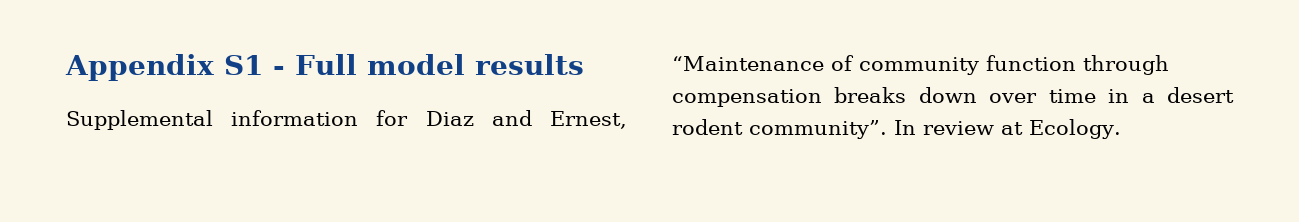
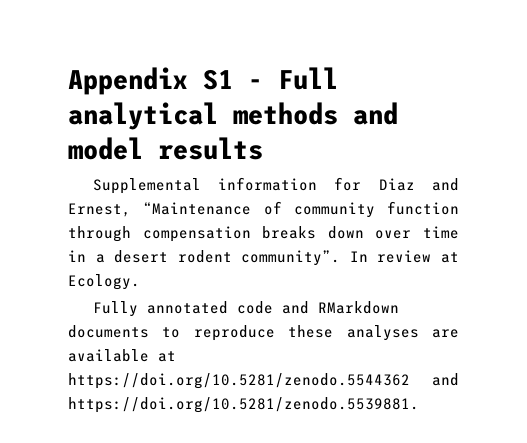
- Appendix S1 - Full model results
+ Appendix S1 - Full analytical methods and model results
+ Fully annotated code and RMarkdown documents to reproduce these analyses are available at https://doi.org/10.5281/zenodo.5544362 and https://doi.org/10.5281/zenodo.5539881.

